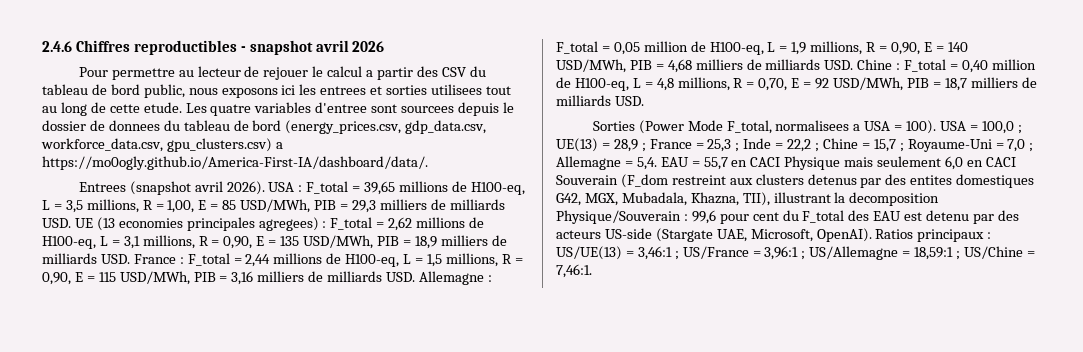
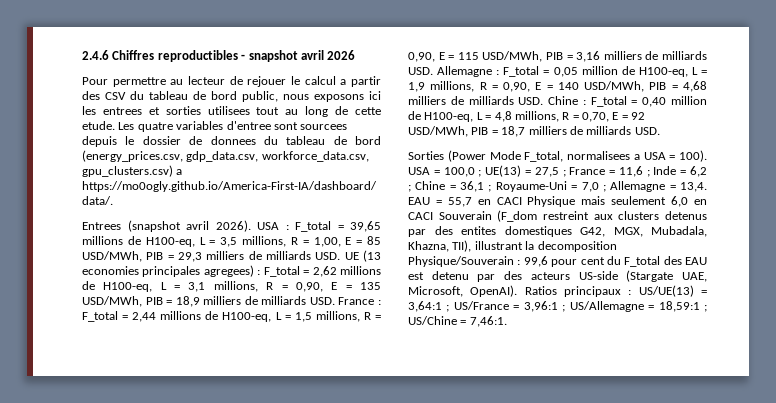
- USA = 100,0 ; UE(13) = 28,9 ; France = 25,3 ; Inde = 22,2 ; Chine = 15,7 ; Royaume-Uni = 7,0 ; Allemagne = 5,4.
+ USA = 100,0 ; UE(13) = 27,5 ; France = 11,6 ; Inde = 6,2 ; Chine = 36,1 ; Royaume-Uni = 7,0 ; Allemagne = 13,4.
- Ratios principaux : US/UE(13) = 3,46:1 ; US/France = 3,96:1 ; US/Allemagne = 18,59:1 ; US/Chine = 7,46:1.
+ Ratios principaux : US/UE(13) = 3,64:1 ; US/France = 3,96:1 ; US/Allemagne = 18,59:1 ; US/Chine = 7,46:1.

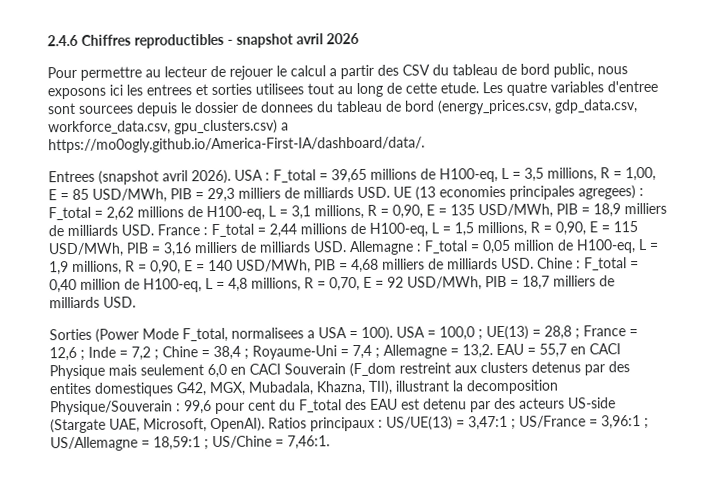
- USA = 100,0 ; UE(13) = 27,5 ; France = 11,6 ; Inde = 6,2 ; Chine = 36,1 ; Royaume-Uni = 7,0 ; Allemagne = 13,4.
+ USA = 100,0 ; UE(13) = 28,8 ; France = 12,6 ; Inde = 7,2 ; Chine = 38,4 ; Royaume-Uni = 7,4 ; Allemagne = 13,2.
- Ratios principaux : US/UE(13) = 3,64:1 ; US/France = 3,96:1 ; US/Allemagne = 18,59:1 ; US/Chine = 7,46:1.
+ Ratios principaux : US/UE(13) = 3,47:1 ; US/France = 3,96:1 ; US/Allemagne = 18,59:1 ; US/Chine = 7,46:1.

